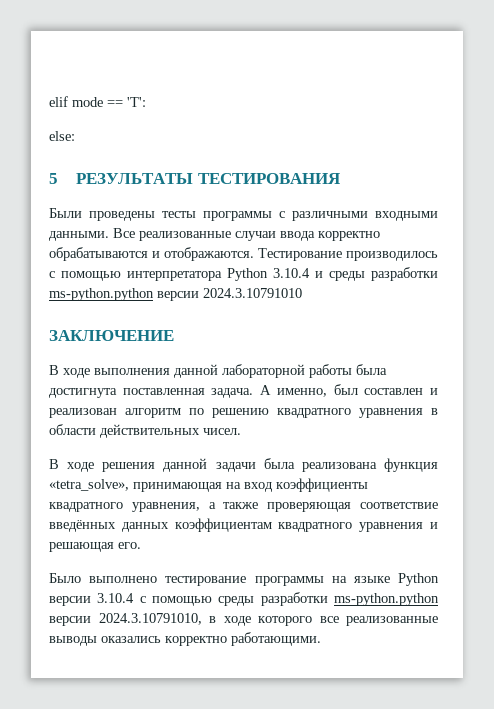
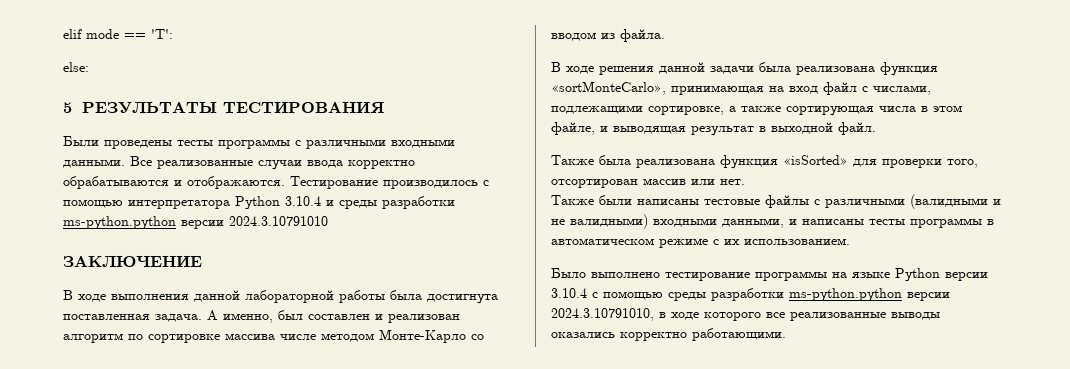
- А именно, был составлен и реализован алгоритм по решению квадратного уравнения в области действительных чисел.
+ А именно, был составлен и реализован алгоритм по сортировке массива числе методом Монте-Карло со вводом из файла.
- В ходе решения данной задачи была реализована функция «tetra_solve», принимающая на вход коэффициенты квадратного уравнения, а также проверяющая соответствие введённых данных коэффициентам квадратного уравнения и решающая его.
+ В ходе решения данной задачи была реализована функция «sortMonteCarlo», принимающая на вход файл с числами, подлежащими сортировке, а также сортирующая числа в этом файле, и выводящая результат в выходной файл.
+ Также была реализована функция «isSorted» для проверки того, отсортирован массив или нет.
+ Также были написаны тестовые файлы с различными (валидными и не валидными) входными данными, и написаны тесты программы в автоматическом режиме с их использованием.

